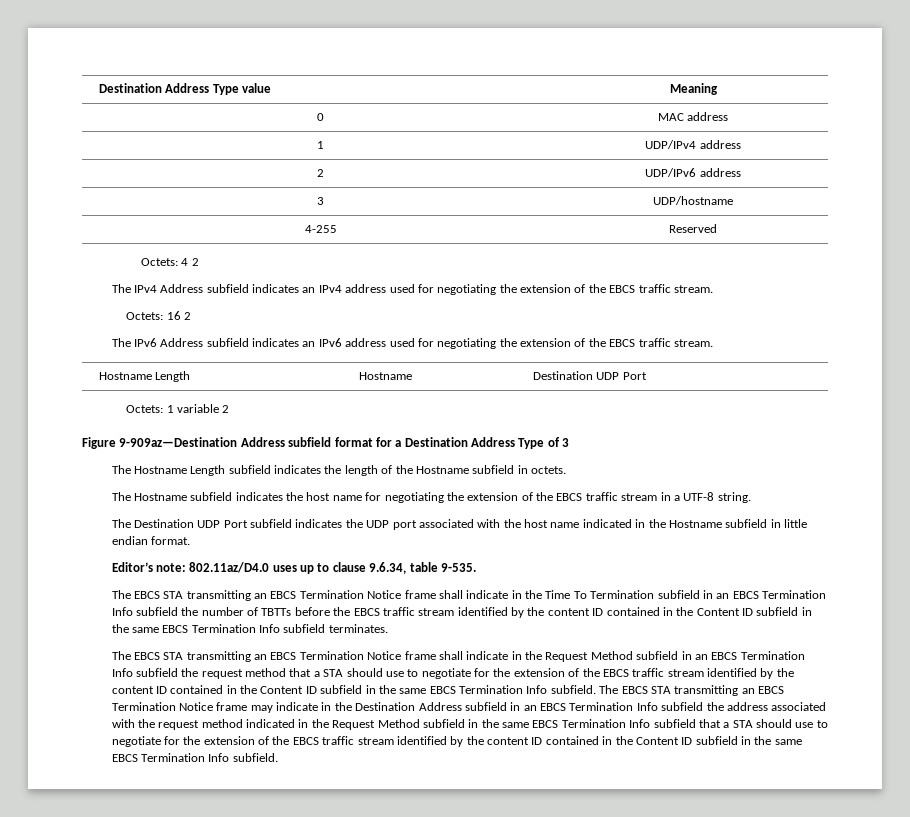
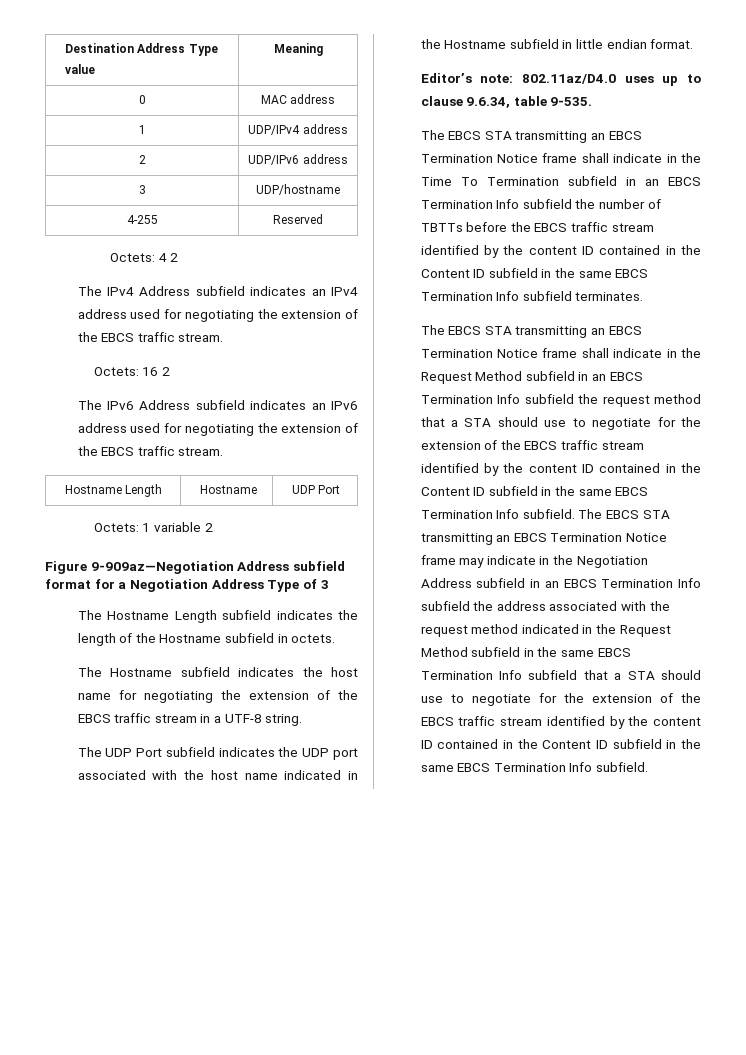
- Hostname Length | Hostname | Destination UDP Port
+ Hostname Length | Hostname | UDP Port
- Figure 9-909az—Destination Address subfield format for a Destination Address Type of 3
+ Figure 9-909az—Negotiation Address subfield format for a Negotiation Address Type of 3
- The Destination UDP Port subfield indicates the UDP port associated with the host name indicated in the Hostname subfield in little endian format.
+ The UDP Port subfield indicates the UDP port associated with the host name indicated in the Hostname subfield in little endian format.
- The EBCS STA transmitting an EBCS Termination Notice frame may indicate in the Destination Address subfield in an EBCS Termination Info subfield the address associated with the request method indicated in the Request Method subfield in the same EBCS Termination Info subfield that a STA should use to negotiate for the extension of the EBCS traffic stream identified by the content ID contained in the Content ID subfield in the same EBCS Termination Info subfield.
+ The EBCS STA transmitting an EBCS Termination Notice frame may indicate in the Negotiation Address subfield in an EBCS Termination Info subfield the address associated with the request method indicated in the Request Method subfield in the same EBCS Termination Info subfield that a STA should use to negotiate for the extension of the EBCS traffic stream identified by the content ID contained in the Content ID subfield in the same EBCS Termination Info subfield.

